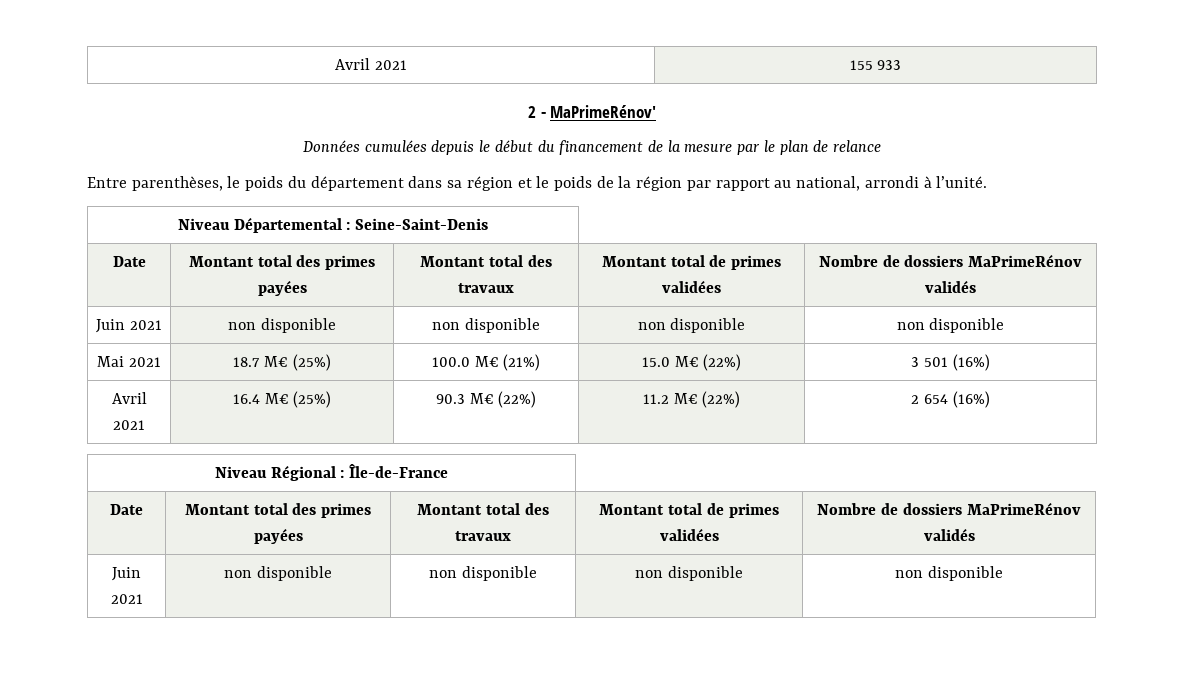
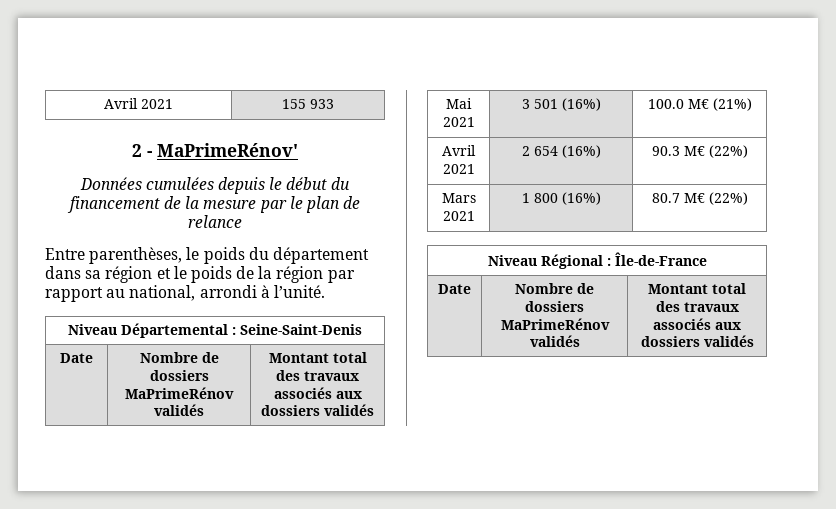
  Niveau Départemental : Seine-Saint-Denis
- Date | Montant total des primes payées | Montant total des travaux | Montant total de primes validées | Nombre de dossiers MaPrimeRénov validés
- Juin 2021 | non disponible | non disponible | non disponible | non disponible
+ Date | Nombre de dossiers MaPrimeRénov validés | Montant total des travaux associés aux dossiers validés
- Mai 2021 | 18.7 M€ (25%) | 100.0 M€ (21%) | 15.0 M€ (22%) | 3 501 (16%)
- Avril 2021 | 16.4 M€ (25%) | 90.3 M€ (22%) | 11.2 M€ (22%) | 2 654 (16%)
+ Mai 2021 | 3 501 (16%) | 100.0 M€ (21%)
+ Avril 2021 | 2 654 (16%) | 90.3 M€ (22%)
+ Mars 2021 | 1 800 (16%) | 80.7 M€ (22%)
  Niveau Régional : Île-de-France
- Date | Montant total des primes payées | Montant total des travaux | Montant total de primes validées | Nombre de dossiers MaPrimeRénov validés
- Juin 2021 | non disponible | non disponible | non disponible | non disponible
+ Date | Nombre de dossiers MaPrimeRénov validés | Montant total des travaux associés aux dossiers validés

